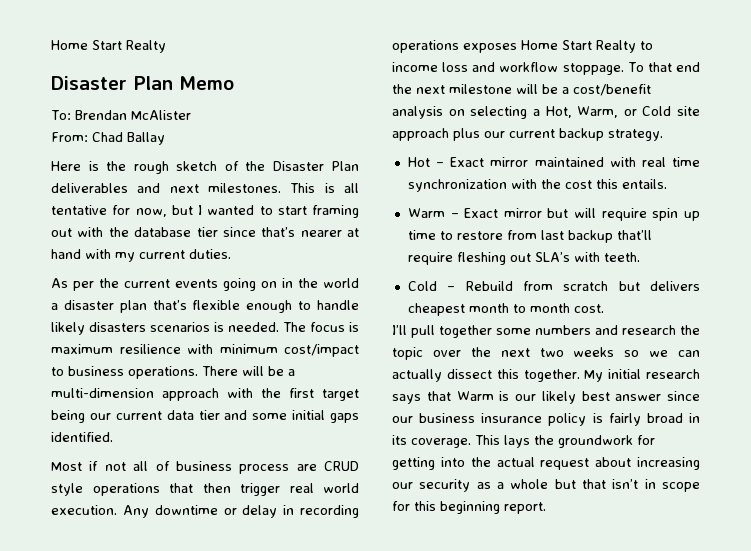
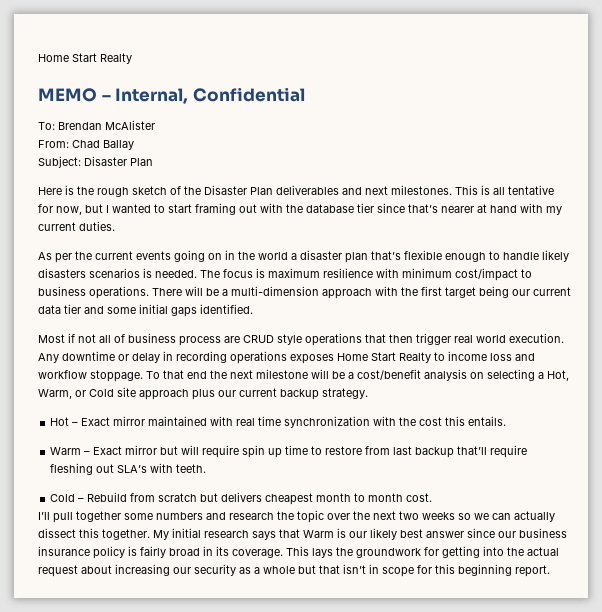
- Disaster Plan Memo
+ MEMO – Internal, Confidential
+ Subject: Disaster Plan

